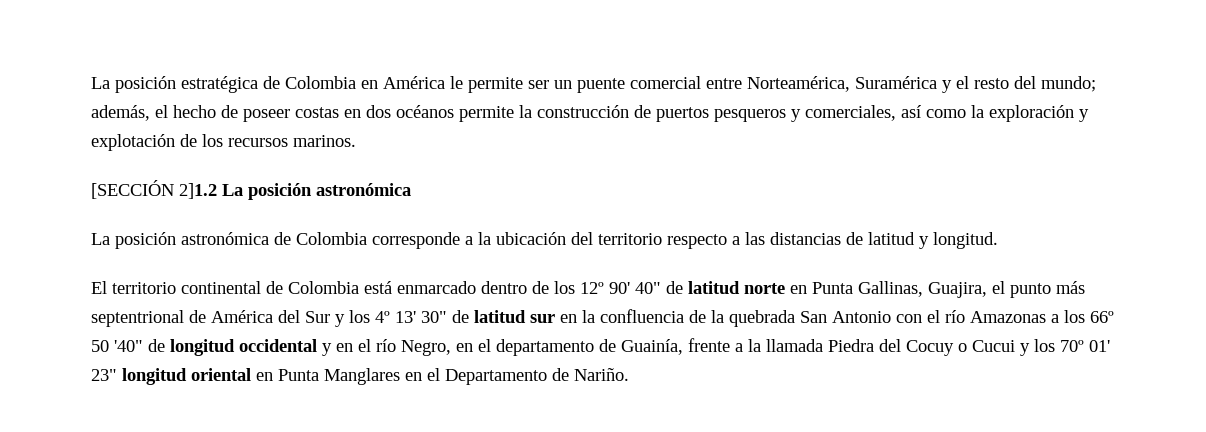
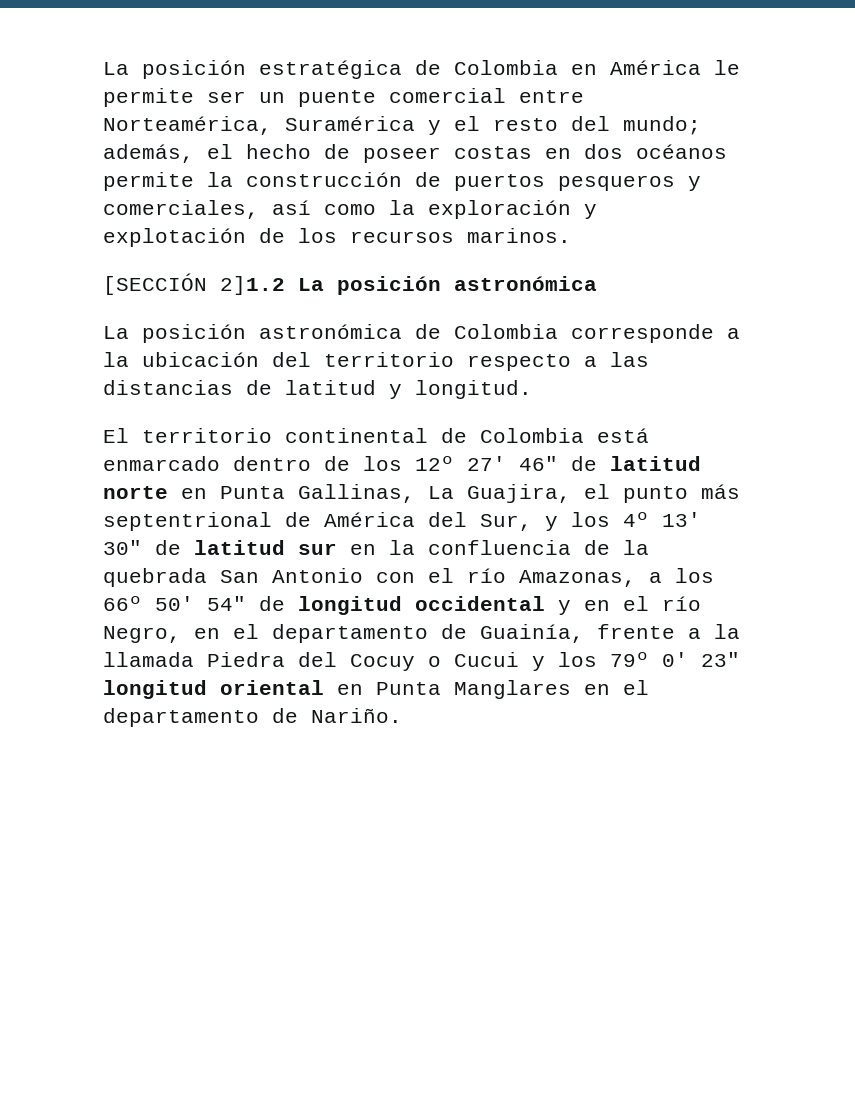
- El territorio continental de Colombia está enmarcado dentro de los 12º 90' 40" de latitud norte en Punta Gallinas, Guajira, el punto más septentrional de América del Sur y los 4º 13' 30" de latitud sur en la confluencia de la quebrada San Antonio con el río Amazonas a los 66º 50 '40" de longitud occidental y en el río Negro, en el departamento de Guainía, frente a la llamada Piedra del Cocuy o Cucui y los 70º 01' 23" longitud oriental en Punta Manglares en el Departamento de Nariño.
+ El territorio continental de Colombia está enmarcado dentro de los 12º 27' 46" de latitud norte en Punta Gallinas, La Guajira, el punto más septentrional de América del Sur, y los 4º 13' 30" de latitud sur en la confluencia de la quebrada San Antonio con el río Amazonas, a los 66º 50' 54" de longitud occidental y en el río Negro, en el departamento de Guainía, frente a la llamada Piedra del Cocuy o Cucui y los 79º 0' 23" longitud oriental en Punta Manglares en el departamento de Nariño.

